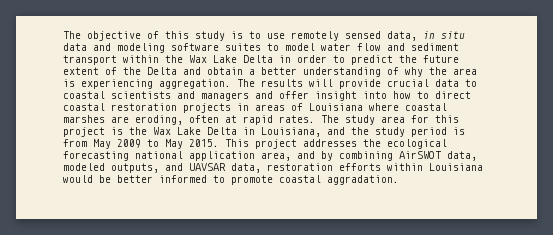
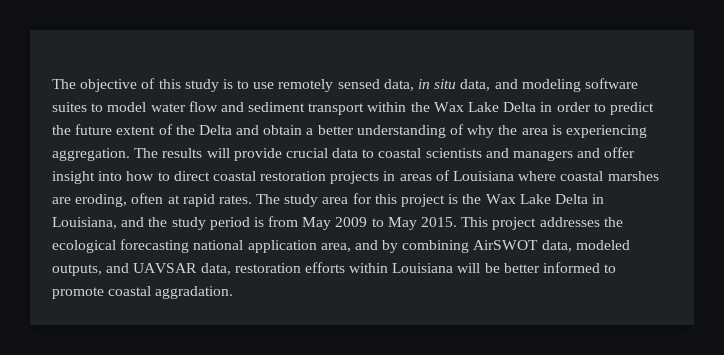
- The objective of this study is to use remotely sensed data, in situ data and modeling software suites to model water flow and sediment transport within the Wax Lake Delta in order to predict the future extent of the Delta and obtain a better understanding of why the area is experiencing aggregation.
+ The objective of this study is to use remotely sensed data, in situ data, and modeling software suites to model water flow and sediment transport within the Wax Lake Delta in order to predict the future extent of the Delta and obtain a better understanding of why the area is experiencing aggregation.
- This project addresses the ecological forecasting national application area, and by combining AirSWOT data, modeled outputs, and UAVSAR data, restoration efforts within Louisiana would be better informed to promote coastal aggradation.
+ This project addresses the ecological forecasting national application area, and by combining AirSWOT data, modeled outputs, and UAVSAR data, restoration efforts within Louisiana will be better informed to promote coastal aggradation.

